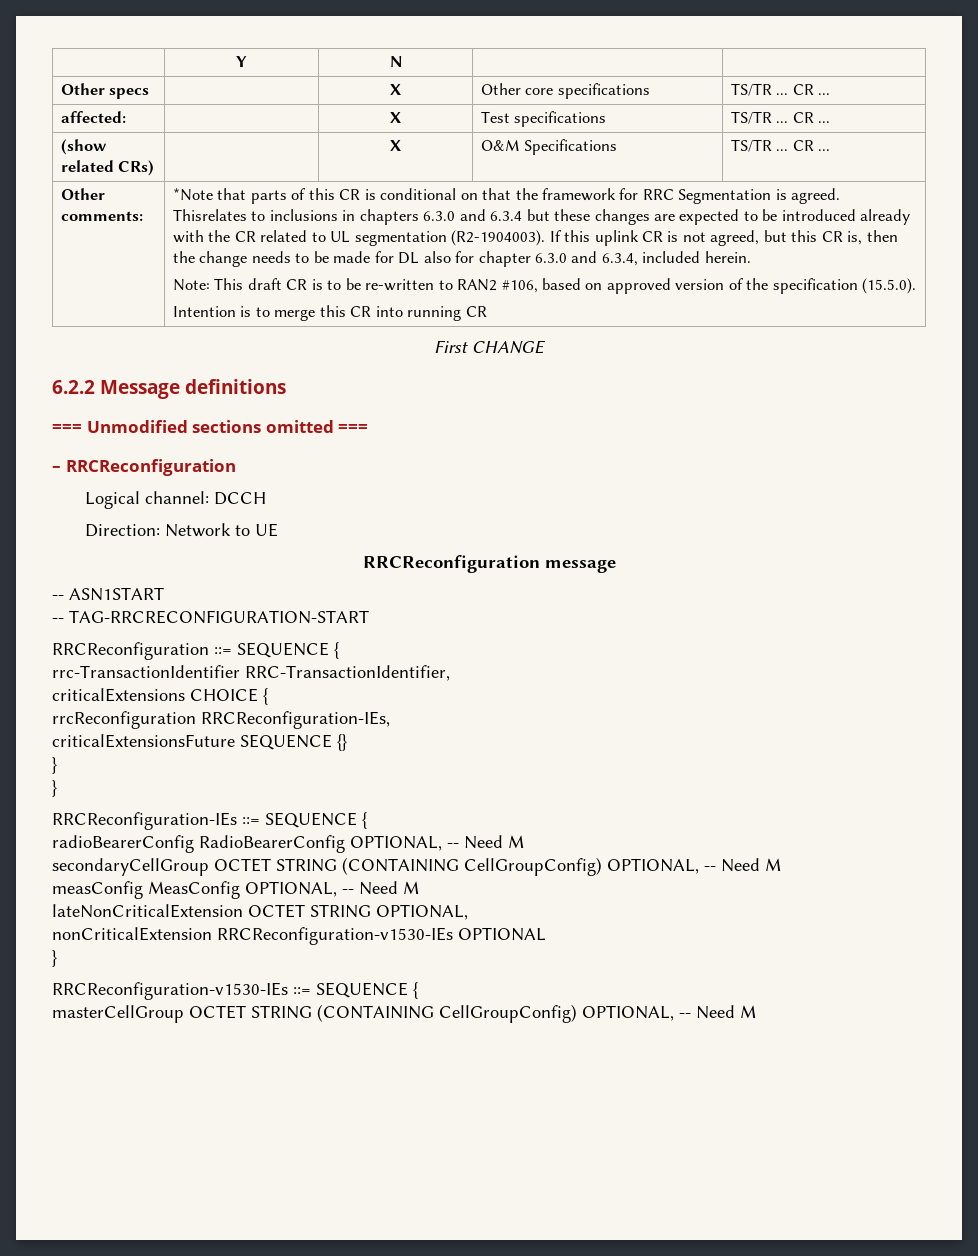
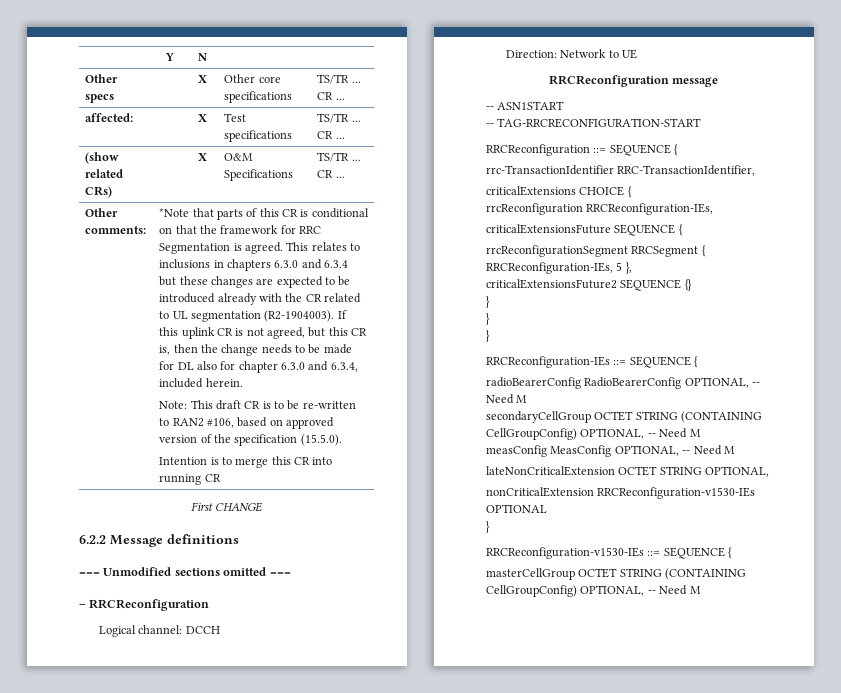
- Thisrelates to inclusions in chapters 6.3.0 and 6.3.4 but these changes are expected to be introduced already with the CR related to UL segmentation (R2-1904003).
+ This relates to inclusions in chapters 6.3.0 and 6.3.4 but these changes are expected to be introduced already with the CR related to UL segmentation (R2-1904003).
- criticalExtensionsFuture SEQUENCE {}
+ criticalExtensionsFuture SEQUENCE {
+ rrcReconfigurationSegment RRCSegment { RRCReconfiguration-IEs, 5 },
+ criticalExtensionsFuture2 SEQUENCE {}
+ }

